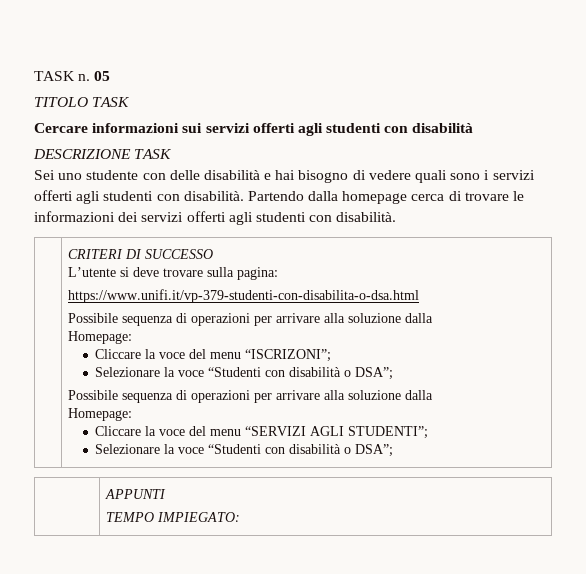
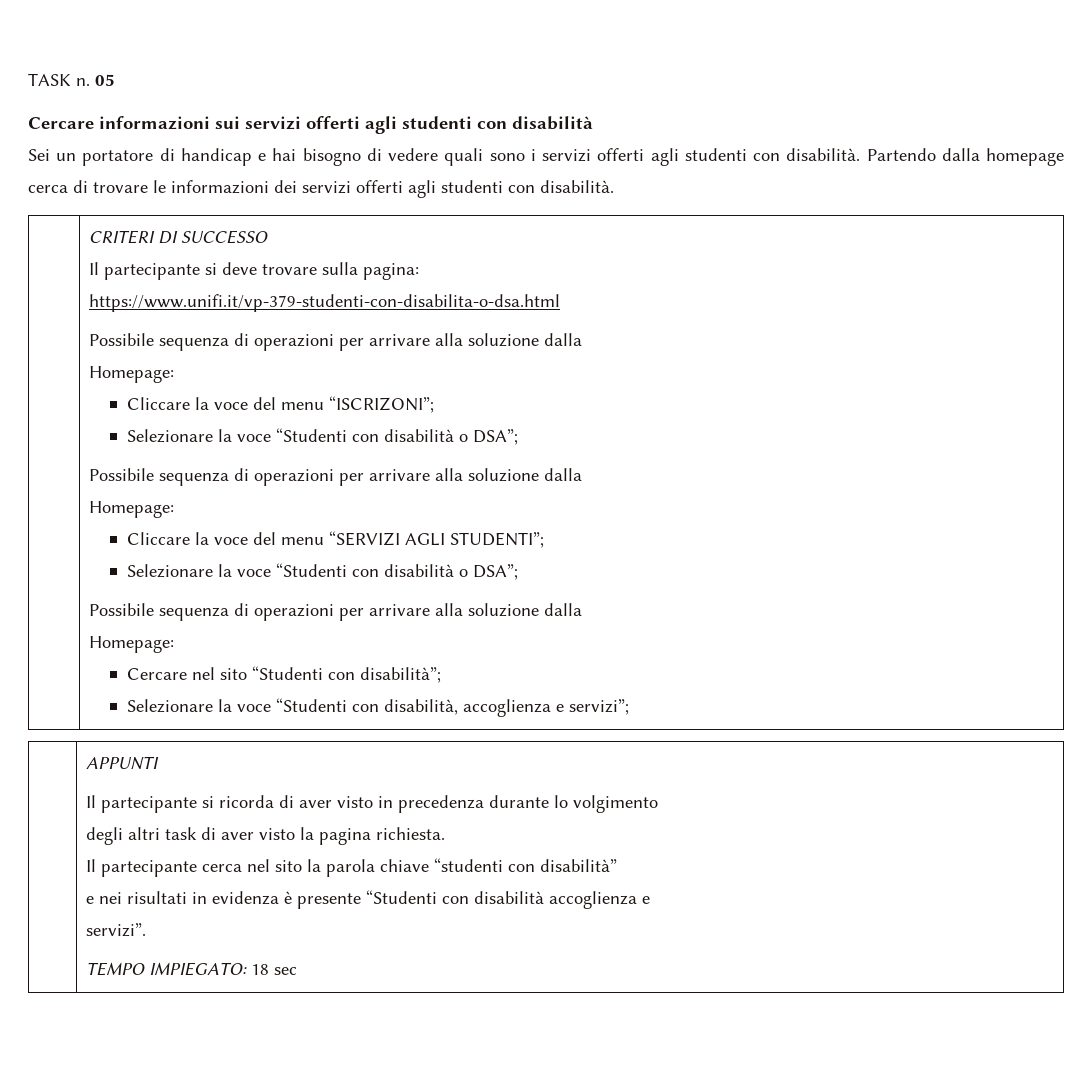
- TITOLO TASK
- DESCRIZIONE TASK
- Sei uno studente con delle disabilità e hai bisogno di vedere quali sono i servizi offerti agli studenti con disabilità.
+ Sei un portatore di handicap e hai bisogno di vedere quali sono i servizi offerti agli studenti con disabilità.
- L’utente si deve trovare sulla pagina:
+ Il partecipante si deve trovare sulla pagina:
  Cliccare la voce del menu “SERVIZI AGLI STUDENTI”;
  Selezionare la voce “Studenti con disabilità o DSA”;
+ Possibile sequenza di operazioni per arrivare alla soluzione dalla
+ Homepage:
+ Cercare nel sito “Studenti con disabilità”;
+ Selezionare la voce “Studenti con disabilità, accoglienza e servizi”;
  | APPUNTI
- TEMPO IMPIEGATO:
+ Il partecipante si ricorda di aver visto in precedenza durante lo volgimento
+ degli altri task di aver visto la pagina richiesta.
+ Il partecipante cerca nel sito la parola chiave “studenti con disabilità”
+ e nei risultati in evidenza è presente “Studenti con disabilità accoglienza e
+ servizi”.
+ TEMPO IMPIEGATO: 18 sec

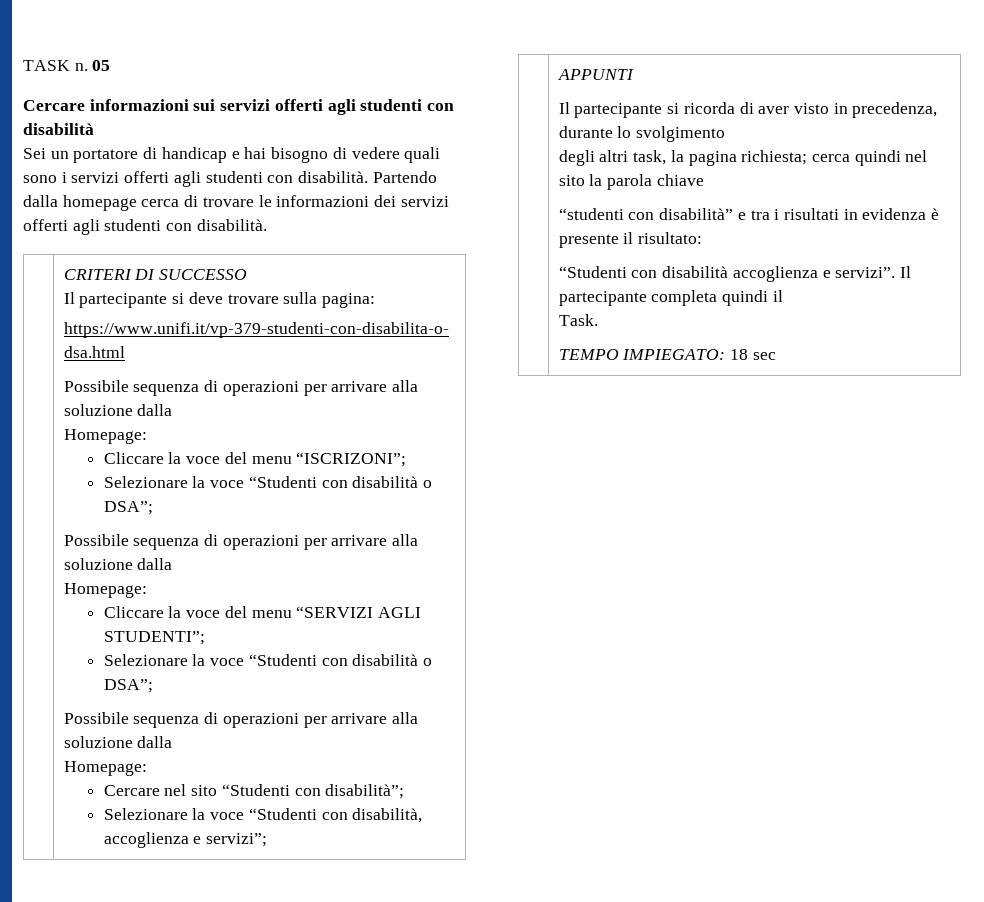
- Il partecipante si ricorda di aver visto in precedenza durante lo volgimento
+ Il partecipante si ricorda di aver visto in precedenza, durante lo svolgimento
- degli altri task di aver visto la pagina richiesta.
- Il partecipante cerca nel sito la parola chiave “studenti con disabilità”
- e nei risultati in evidenza è presente “Studenti con disabilità accoglienza e
- servizi”.
+ degli altri task, la pagina richiesta; cerca quindi nel sito la parola chiave
+ “studenti con disabilità” e tra i risultati in evidenza è presente il risultato:
+ “Studenti con disabilità accoglienza e servizi”. Il partecipante completa quindi il
+ Task.

